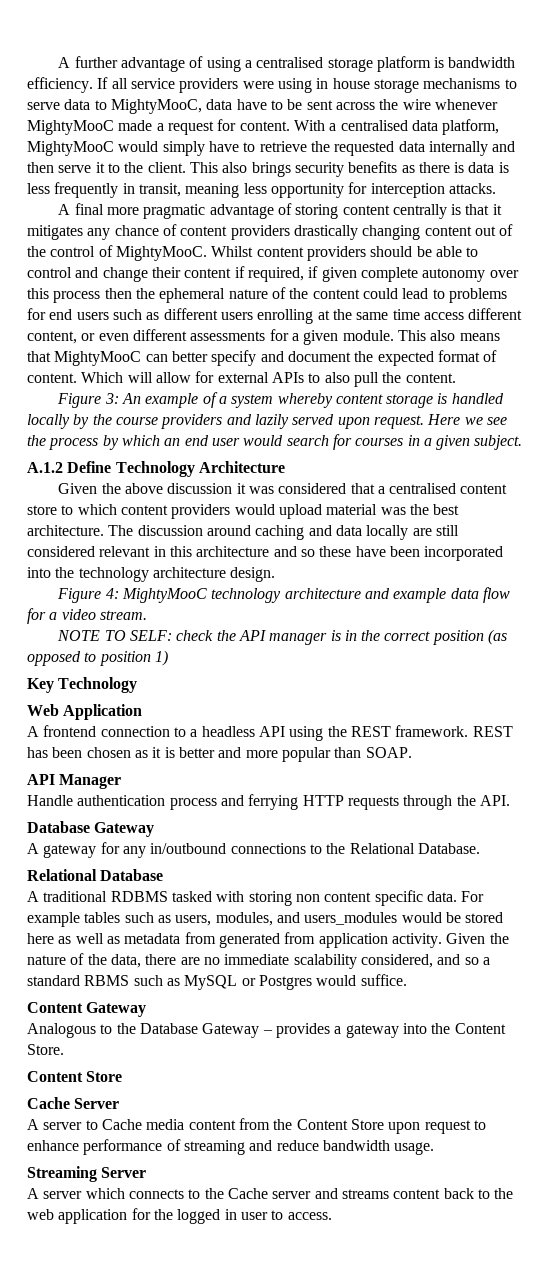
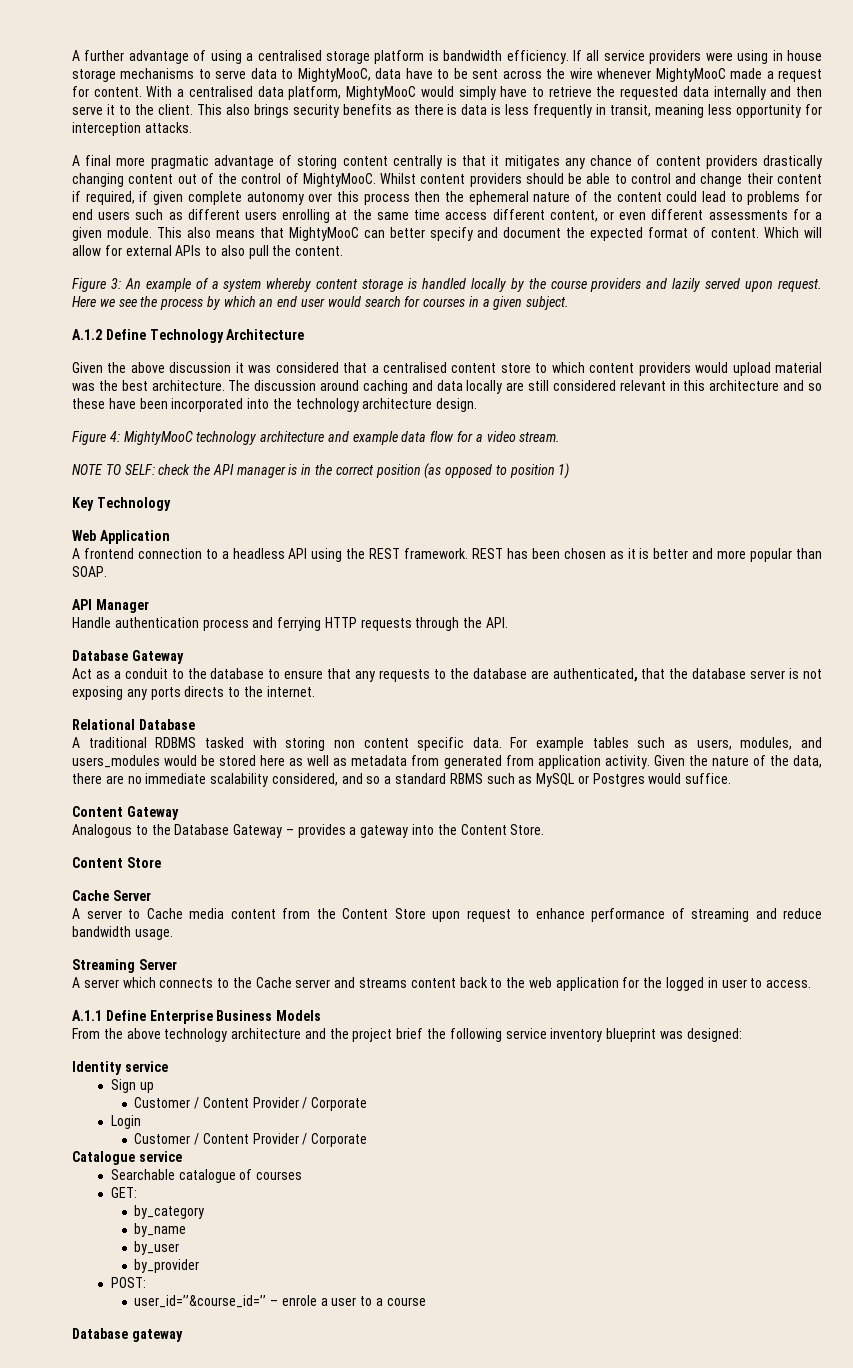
- A gateway for any in/outbound connections to the Relational Database.
+ Act as a conduit to the database to ensure that any requests to the database are authenticated, that the database server is not exposing any ports directs to the internet.
+ A.1.1 Define Enterprise Business Models
+ From the above technology architecture and the project brief the following service inventory blueprint was designed:
+ Identity service
+ Sign up
+ Customer / Content Provider / Corporate
+ Login
+ Customer / Content Provider / Corporate
+ Catalogue service
+ Searchable catalogue of courses
+ GET:
+ by_category
+ by_name
+ by_user
+ by_provider
+ POST:
+ user_id=’’&course_id=’’ – enrole a user to a course
+ Database gateway

